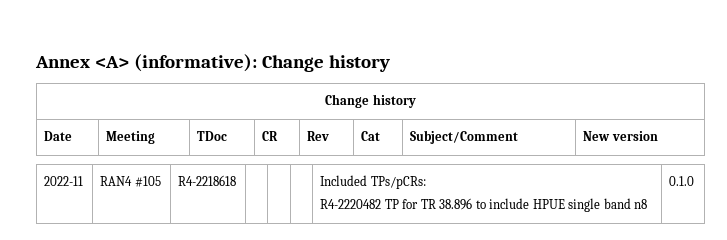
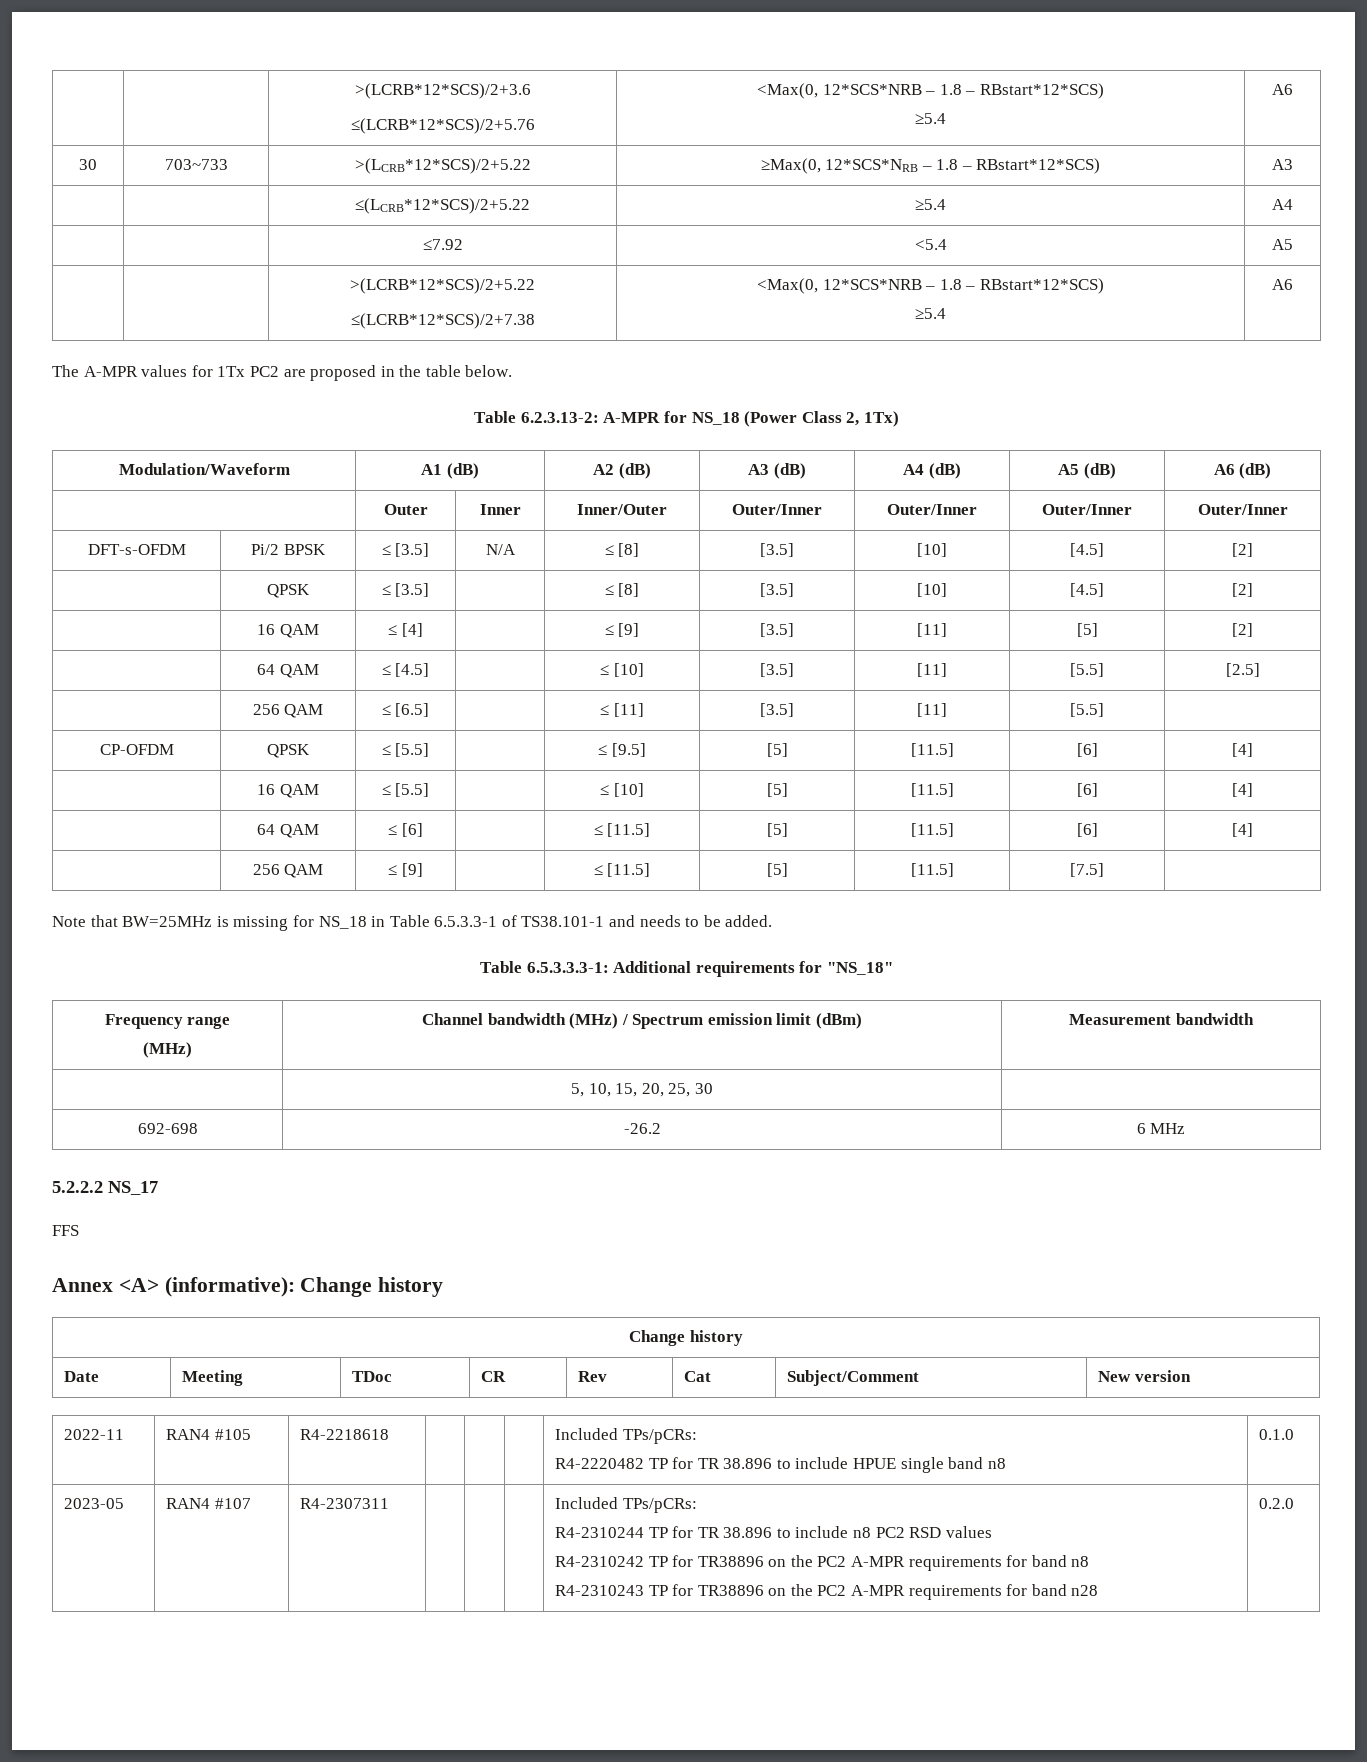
+ | | >(LCRB*12*SCS)/2+3.6
+ ≤(LCRB*12*SCS)/2+5.76 | <Max(0, 12*SCS*NRB – 1.8 – RBstart*12*SCS)
+ ≥5.4 | A6
+ 30 | 703~733 | >(LCRB*12*SCS)/2+5.22 | ≥Max(0, 12*SCS*NRB – 1.8 – RBstart*12*SCS) | A3
+ | | ≤(LCRB*12*SCS)/2+5.22 | ≥5.4 | A4
+ | | ≤7.92 | <5.4 | A5
+ | | >(LCRB*12*SCS)/2+5.22
+ ≤(LCRB*12*SCS)/2+7.38 | <Max(0, 12*SCS*NRB – 1.8 – RBstart*12*SCS)
+ ≥5.4 | A6
+ The A-MPR values for 1Tx PC2 are proposed in the table below.
+ Table 6.2.3.13-2: A-MPR for NS_18 (Power Class 2, 1Tx)
+ Modulation/Waveform | A1 (dB) | A2 (dB) | A3 (dB) | A4 (dB) | A5 (dB) | A6 (dB)
+ | Outer | Inner | Inner/Outer | Outer/Inner | Outer/Inner | Outer/Inner | Outer/Inner
+ DFT-s-OFDM | Pi/2 BPSK | ≤ [3.5] | N/A | ≤ [8] | [3.5] | [10] | [4.5] | [2]
+ | QPSK | ≤ [3.5] | | ≤ [8] | [3.5] | [10] | [4.5] | [2]
+ | 16 QAM | ≤ [4] | | ≤ [9] | [3.5] | [11] | [5] | [2]
+ | 64 QAM | ≤ [4.5] | | ≤ [10] | [3.5] | [11] | [5.5] | [2.5]
+ | 256 QAM | ≤ [6.5] | | ≤ [11] | [3.5] | [11] | [5.5] |
+ CP-OFDM | QPSK | ≤ [5.5] | | ≤ [9.5] | [5] | [11.5] | [6] | [4]
+ | 16 QAM | ≤ [5.5] | | ≤ [10] | [5] | [11.5] | [6] | [4]
+ | 64 QAM | ≤ [6] | | ≤ [11.5] | [5] | [11.5] | [6] | [4]
+ | 256 QAM | ≤ [9] | | ≤ [11.5] | [5] | [11.5] | [7.5] |
+ Note that BW=25MHz is missing for NS_18 in Table 6.5.3.3-1 of TS38.101-1 and needs to be added.
+ Table 6.5.3.3.3-1: Additional requirements for "NS_18"
+ Frequency range
+ (MHz) | Channel bandwidth (MHz) / Spectrum emission limit (dBm) | Measurement bandwidth
+ | 5, 10, 15, 20, 25, 30 |
+ 692-698 | -26.2 | 6 MHz
+ 5.2.2.2 NS_17
+ FFS
+ 2023-05 | RAN4 #107 | R4-2307311 | | | | Included TPs/pCRs:
+ R4-2310244 TP for TR 38.896 to include n8 PC2 RSD values
+ R4-2310242 TP for TR38896 on the PC2 A-MPR requirements for band n8
+ R4-2310243 TP for TR38896 on the PC2 A-MPR requirements for band n28 | 0.2.0

